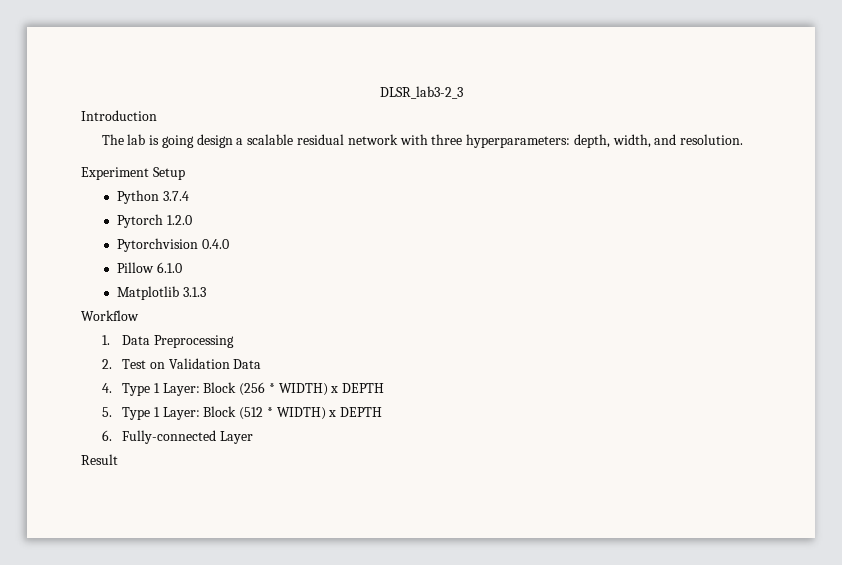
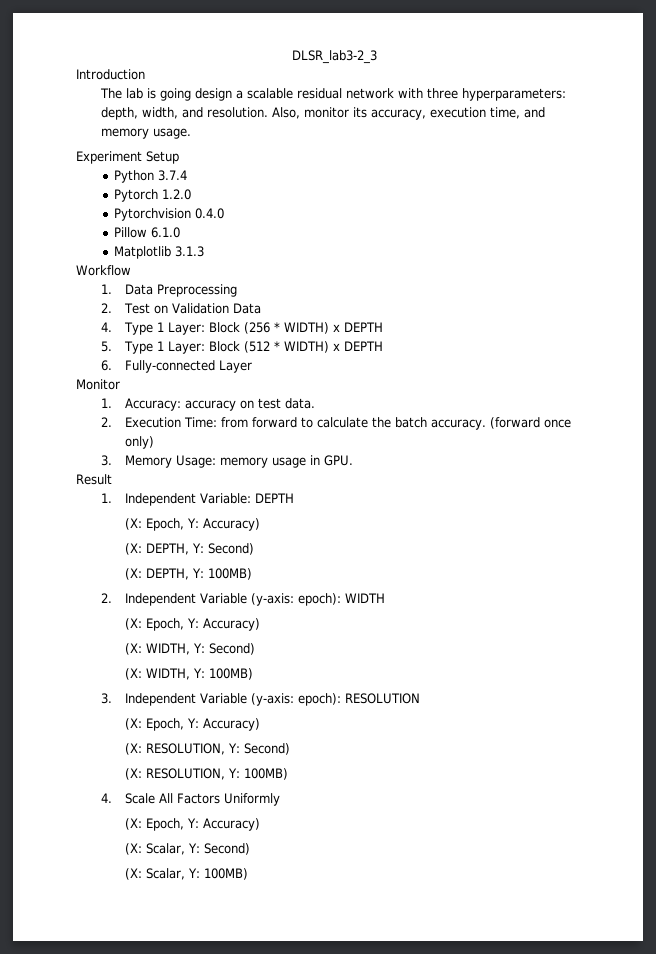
+ Also, monitor its accuracy, execution time, and memory usage.
+ Monitor
+ 1. Accuracy: accuracy on test data.
+ 2. Execution Time: from forward to calculate the batch accuracy. (forward once only)
+ 3. Memory Usage: memory usage in GPU.
  Result
+ 1. Independent Variable: DEPTH
+ (X: Epoch, Y: Accuracy)
+ (X: DEPTH, Y: Second)
+ (X: DEPTH, Y: 100MB)
+ 2. Independent Variable (y-axis: epoch): WIDTH
+ (X: Epoch, Y: Accuracy)
+ (X: WIDTH, Y: Second)
+ (X: WIDTH, Y: 100MB)
+ 3. Independent Variable (y-axis: epoch): RESOLUTION
+ (X: Epoch, Y: Accuracy)
+ (X: RESOLUTION, Y: Second)
+ (X: RESOLUTION, Y: 100MB)
+ 4. Scale All Factors Uniformly
+ (X: Epoch, Y: Accuracy)
+ (X: Scalar, Y: Second)
+ (X: Scalar, Y: 100MB)

